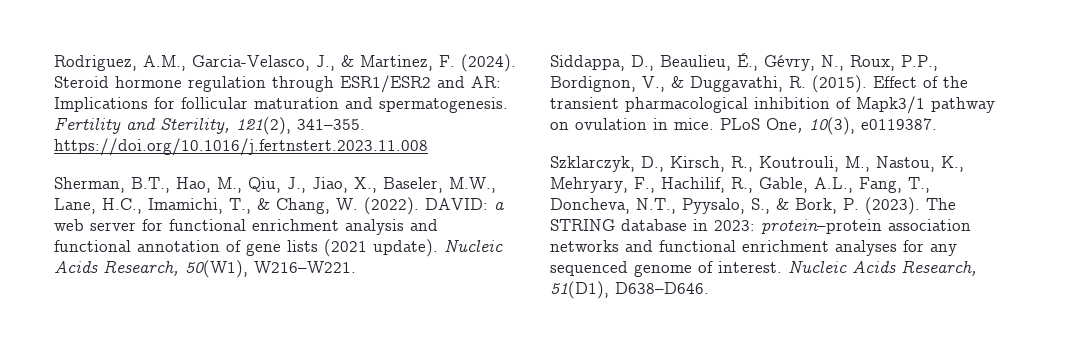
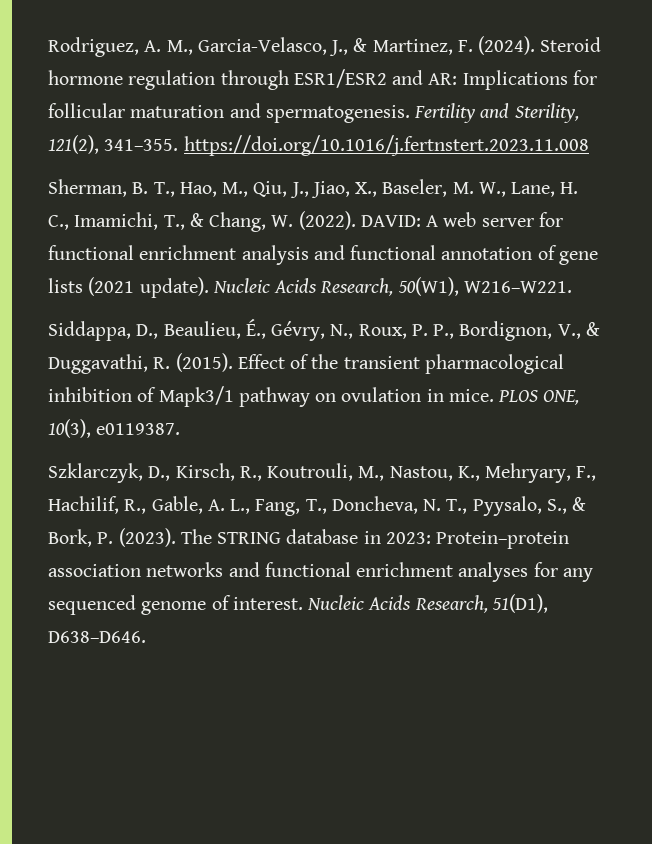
- Rodriguez, A.M., Garcia-Velasco, J., & Martinez, F. (2024).
+ Rodriguez, A. M., Garcia-Velasco, J., & Martinez, F. (2024).
- Sherman, B.T., Hao, M., Qiu, J., Jiao, X., Baseler, M.W., Lane, H.C., Imamichi, T., & Chang, W. (2022).
+ Sherman, B. T., Hao, M., Qiu, J., Jiao, X., Baseler, M. W., Lane, H. C., Imamichi, T., & Chang, W. (2022).
- DAVID: a web server for functional enrichment analysis and functional annotation of gene lists (2021 update).
+ DAVID: A web server for functional enrichment analysis and functional annotation of gene lists (2021 update).
- Siddappa, D., Beaulieu, É., Gévry, N., Roux, P.P., Bordignon, V., & Duggavathi, R. (2015).
+ Siddappa, D., Beaulieu, É., Gévry, N., Roux, P. P., Bordignon, V., & Duggavathi, R. (2015).
- PLoS One, 10(3), e0119387.
+ PLOS ONE, 10(3), e0119387.
- Szklarczyk, D., Kirsch, R., Koutrouli, M., Nastou, K., Mehryary, F., Hachilif, R., Gable, A.L., Fang, T., Doncheva, N.T., Pyysalo, S., & Bork, P. (2023).
+ Szklarczyk, D., Kirsch, R., Koutrouli, M., Nastou, K., Mehryary, F., Hachilif, R., Gable, A. L., Fang, T., Doncheva, N. T., Pyysalo, S., & Bork, P. (2023).
- The STRING database in 2023: protein–protein association networks and functional enrichment analyses for any sequenced genome of interest.
+ The STRING database in 2023: Protein–protein association networks and functional enrichment analyses for any sequenced genome of interest.

